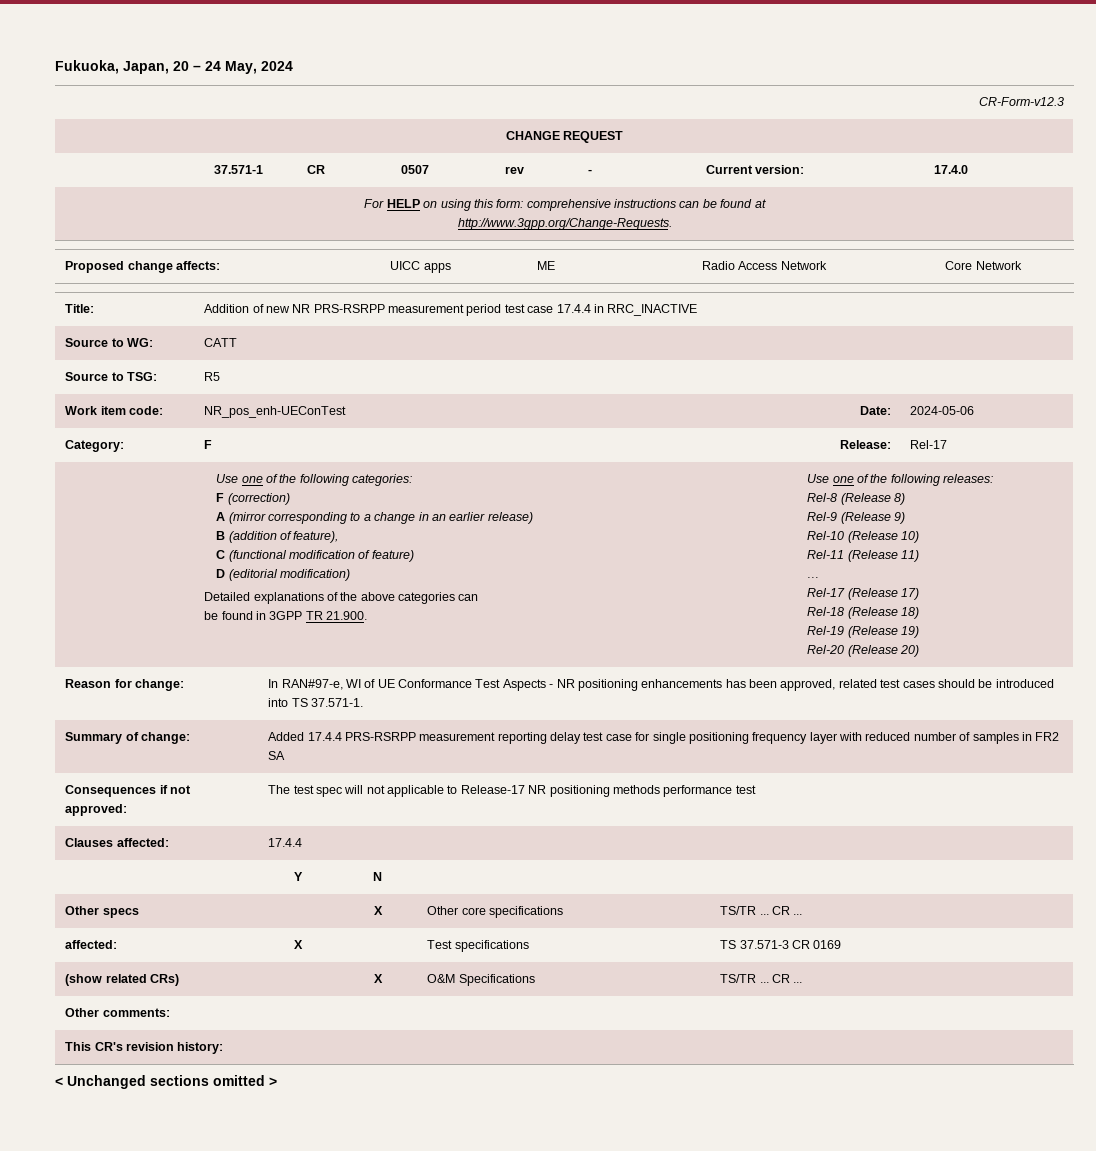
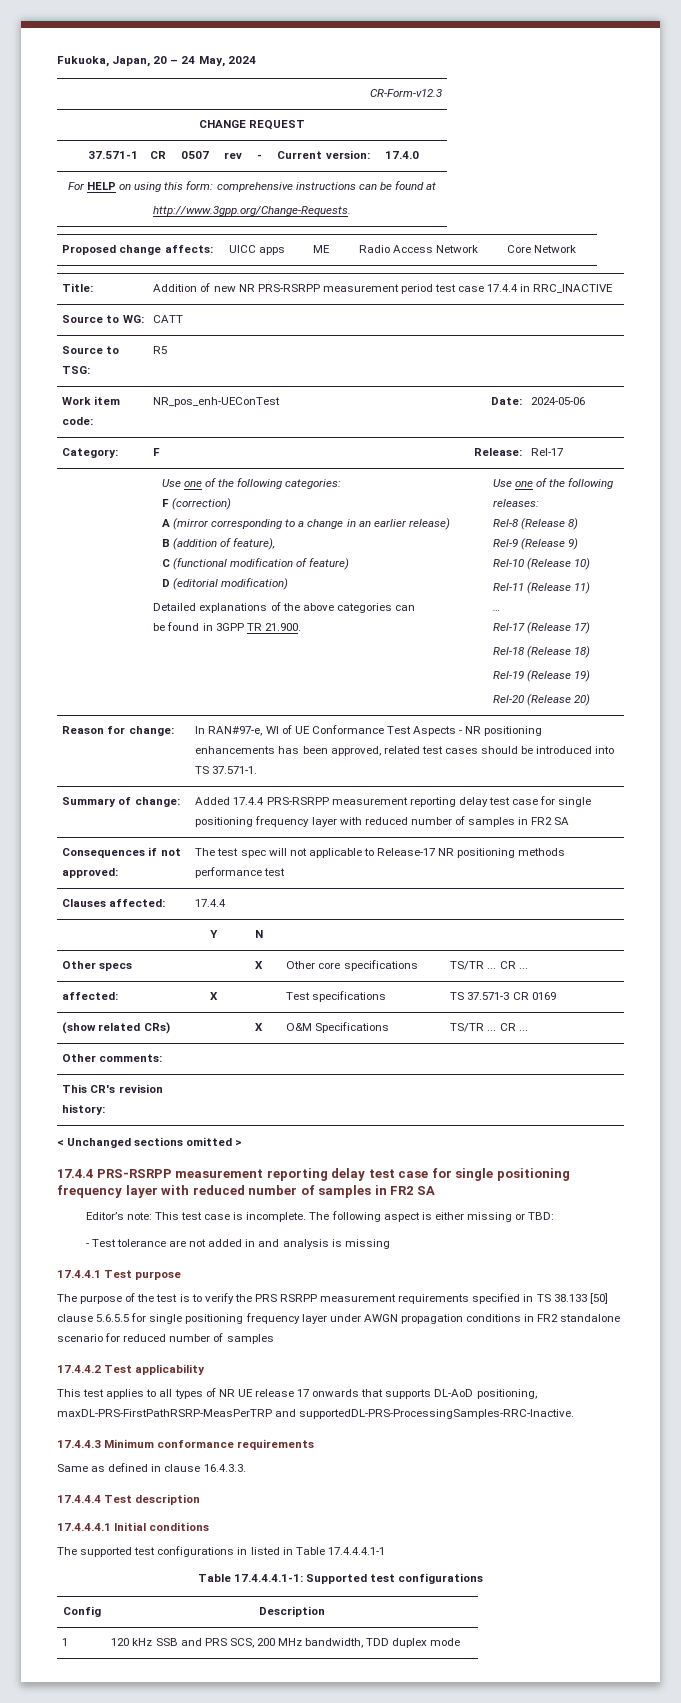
  < Unchanged sections omitted >
+ 17.4.4 PRS-RSRPP measurement reporting delay test case for single positioning frequency layer with reduced number of samples in FR2 SA
+ Editor’s note: This test case is incomplete. The following aspect is either missing or TBD:
+ - Test tolerance are not added in and analysis is missing
+ 17.4.4.1 Test purpose
+ The purpose of the test is to verify the PRS RSRPP measurement requirements specified in TS 38.133 [50] clause 5.6.5.5 for single positioning frequency layer under AWGN propagation conditions in FR2 standalone scenario for reduced number of samples
+ 17.4.4.2 Test applicability
+ This test applies to all types of NR UE release 17 onwards that supports DL-AoD positioning, maxDL-PRS-FirstPathRSRP-MeasPerTRP and supportedDL-PRS-ProcessingSamples-RRC-Inactive.
+ 17.4.4.3 Minimum conformance requirements
+ Same as defined in clause 16.4.3.3.
+ 17.4.4.4 Test description
+ 17.4.4.4.1 Initial conditions
+ The supported test configurations in listed in Table 17.4.4.4.1-1
+ Table 17.4.4.4.1-1: Supported test configurations
+ Config | Description
+ 1 | 120 kHz SSB and PRS SCS, 200 MHz bandwidth, TDD duplex mode

